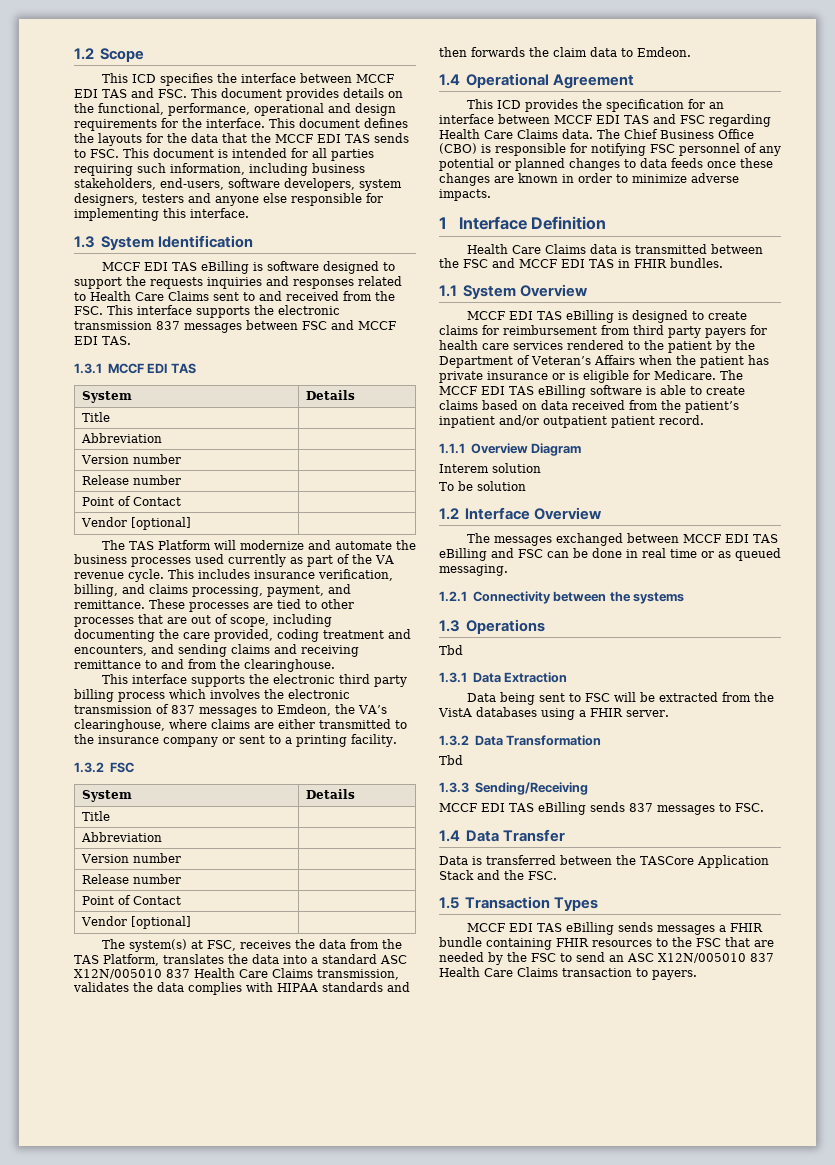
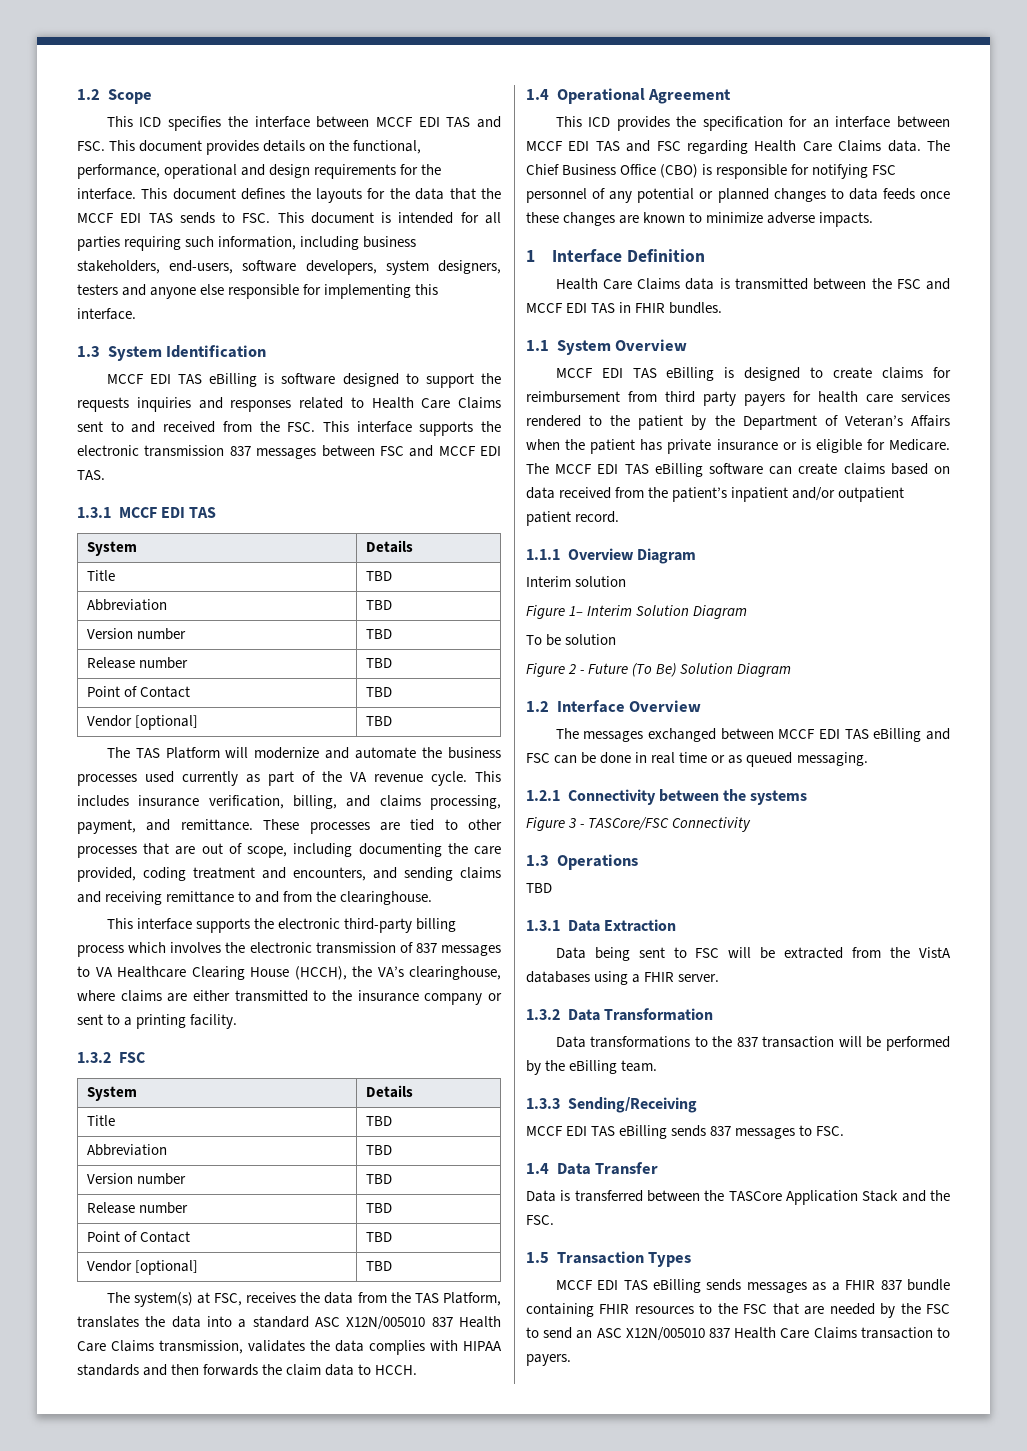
  1.3.1 MCCF EDI TAS
  System | Details
- Title |
- Abbreviation |
- Version number |
- Release number |
- Point of Contact |
- Vendor [optional] |
+ Title | TBD
+ Abbreviation | TBD
+ Version number | TBD
+ Release number | TBD
+ Point of Contact | TBD
+ Vendor [optional] | TBD
- This interface supports the electronic third party billing process which involves the electronic transmission of 837 messages to Emdeon, the VA’s clearinghouse, where claims are either transmitted to the insurance company or sent to a printing facility.
+ This interface supports the electronic third-party billing process which involves the electronic transmission of 837 messages to VA Healthcare Clearing House (HCCH), the VA’s clearinghouse, where claims are either transmitted to the insurance company or sent to a printing facility.
  1.3.2 FSC
  System | Details
- Title |
- Abbreviation |
- Version number |
- Release number |
- Point of Contact |
- Vendor [optional] |
+ Title | TBD
+ Abbreviation | TBD
+ Version number | TBD
+ Release number | TBD
+ Point of Contact | TBD
+ Vendor [optional] | TBD
- The system(s) at FSC, receives the data from the TAS Platform, translates the data into a standard ASC X12N/005010 837 Health Care Claims transmission, validates the data complies with HIPAA standards and then forwards the claim data to Emdeon.
+ The system(s) at FSC, receives the data from the TAS Platform, translates the data into a standard ASC X12N/005010 837 Health Care Claims transmission, validates the data complies with HIPAA standards and then forwards the claim data to HCCH.
- The Chief Business Office (CBO) is responsible for notifying FSC personnel of any potential or planned changes to data feeds once these changes are known in order to minimize adverse impacts.
+ The Chief Business Office (CBO) is responsible for notifying FSC personnel of any potential or planned changes to data feeds once these changes are known to minimize adverse impacts.
- The MCCF EDI TAS eBilling software is able to create claims based on data received from the patient’s inpatient and/or outpatient patient record.
+ The MCCF EDI TAS eBilling software can create claims based on data received from the patient’s inpatient and/or outpatient patient record.
- Interem solution
+ Interim solution
+ Figure 1– Interim Solution Diagram
  To be solution
+ Figure 2 - Future (To Be) Solution Diagram
+ Figure 3 - TASCore/FSC Connectivity
  1.3 Operations
- Tbd
+ TBD
  1.3.2 Data Transformation
- Tbd
+ Data transformations to the 837 transaction will be performed by the eBilling team.
- MCCF EDI TAS eBilling sends messages a FHIR bundle containing FHIR resources to the FSC that are needed by the FSC to send an ASC X12N/005010 837 Health Care Claims transaction to payers.
+ MCCF EDI TAS eBilling sends messages as a FHIR 837 bundle containing FHIR resources to the FSC that are needed by the FSC to send an ASC X12N/005010 837 Health Care Claims transaction to payers.

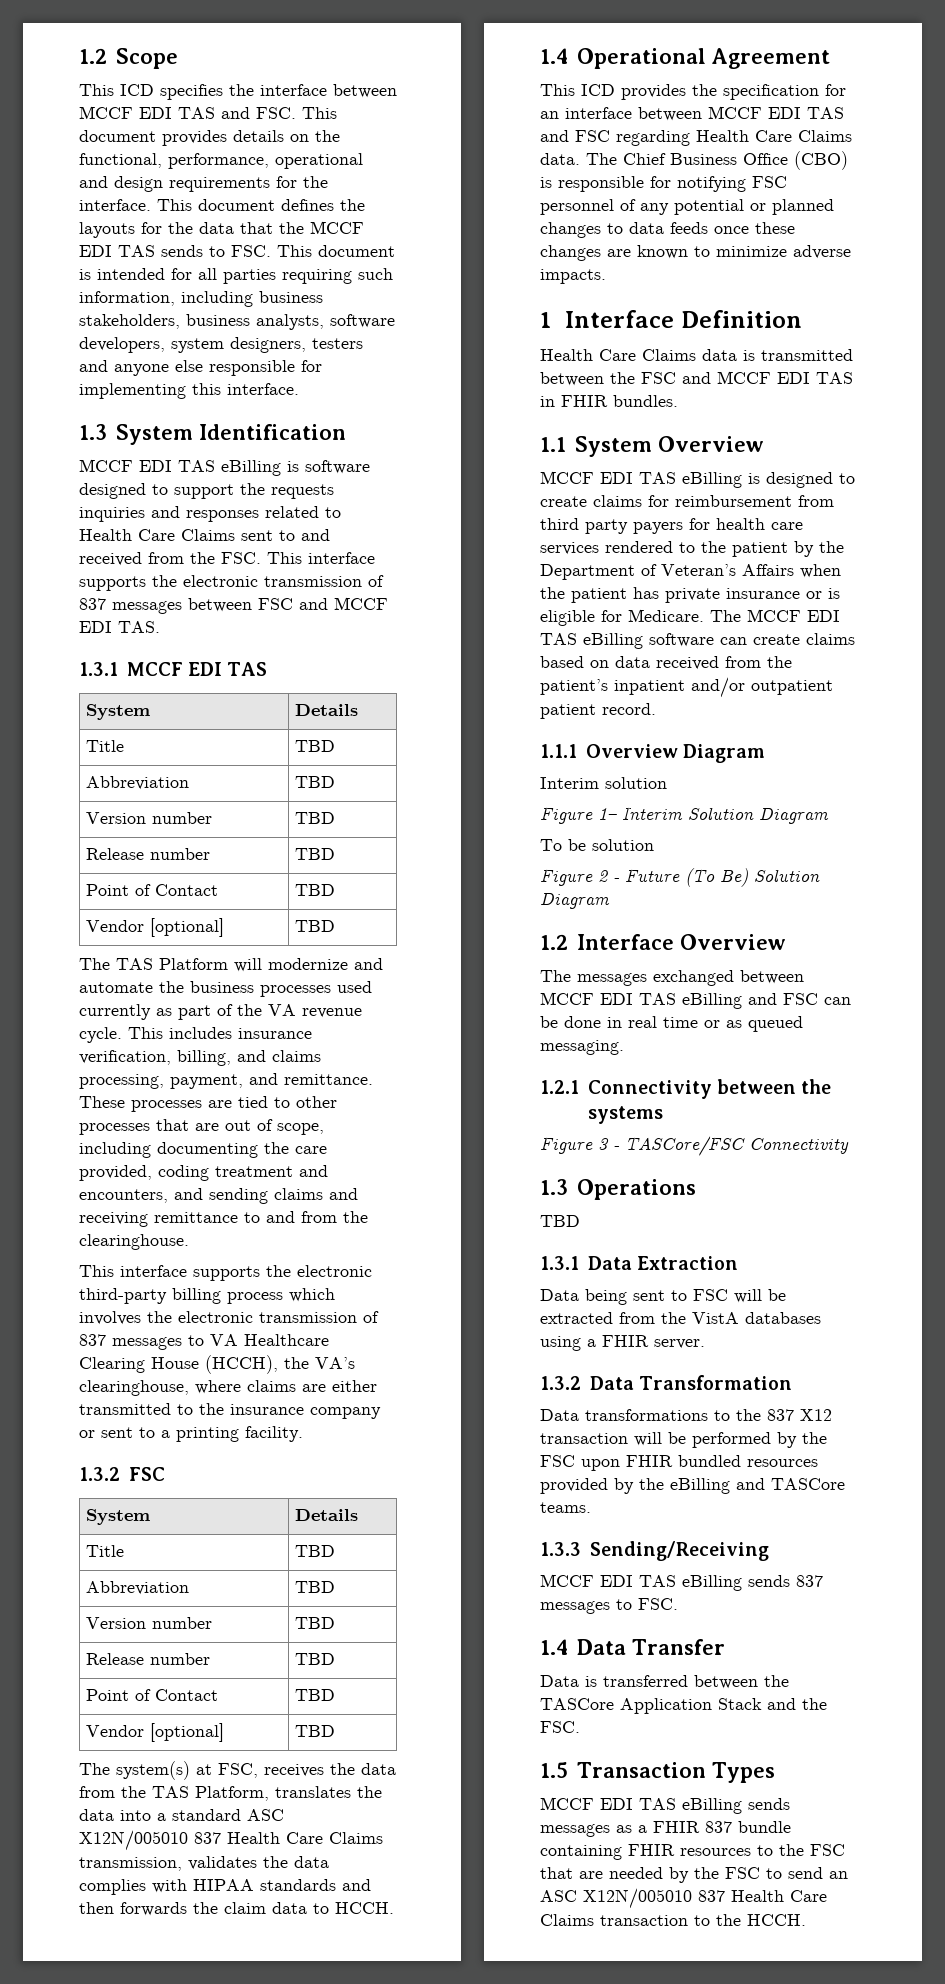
- This document defines the layouts for the data that the MCCF EDI TAS sends to FSC. This document is intended for all parties requiring such information, including business stakeholders, end-users, software developers, system designers, testers and anyone else responsible for implementing this interface.
+ This document defines the layouts for the data that the MCCF EDI TAS sends to FSC. This document is intended for all parties requiring such information, including business stakeholders, business analysts, software developers, system designers, testers and anyone else responsible for implementing this interface.
- MCCF EDI TAS eBilling is software designed to support the requests inquiries and responses related to Health Care Claims sent to and received from the FSC. This interface supports the electronic transmission 837 messages between FSC and MCCF EDI TAS.
+ MCCF EDI TAS eBilling is software designed to support the requests inquiries and responses related to Health Care Claims sent to and received from the FSC. This interface supports the electronic transmission of 837 messages between FSC and MCCF EDI TAS.
- Data transformations to the 837 transaction will be performed by the eBilling team.
+ Data transformations to the 837 X12 transaction will be performed by the FSC upon FHIR bundled resources provided by the eBilling and TASCore teams.
- MCCF EDI TAS eBilling sends messages as a FHIR 837 bundle containing FHIR resources to the FSC that are needed by the FSC to send an ASC X12N/005010 837 Health Care Claims transaction to payers.
+ MCCF EDI TAS eBilling sends messages as a FHIR 837 bundle containing FHIR resources to the FSC that are needed by the FSC to send an ASC X12N/005010 837 Health Care Claims transaction to the HCCH.

